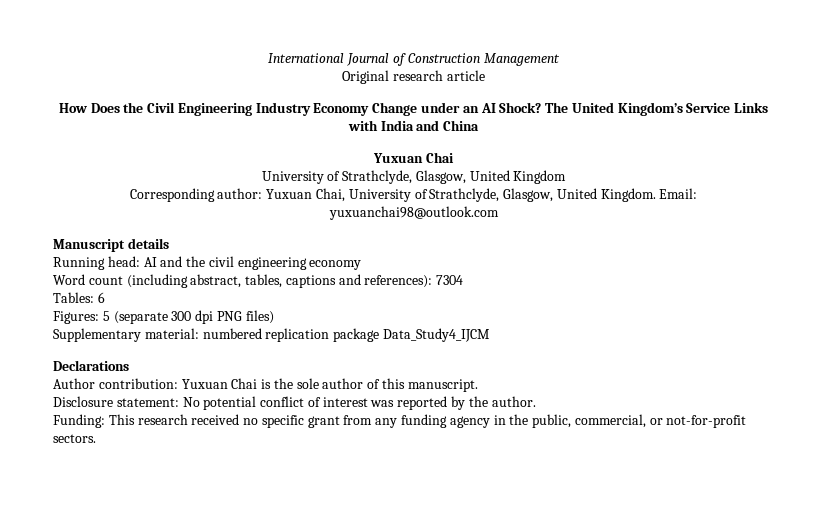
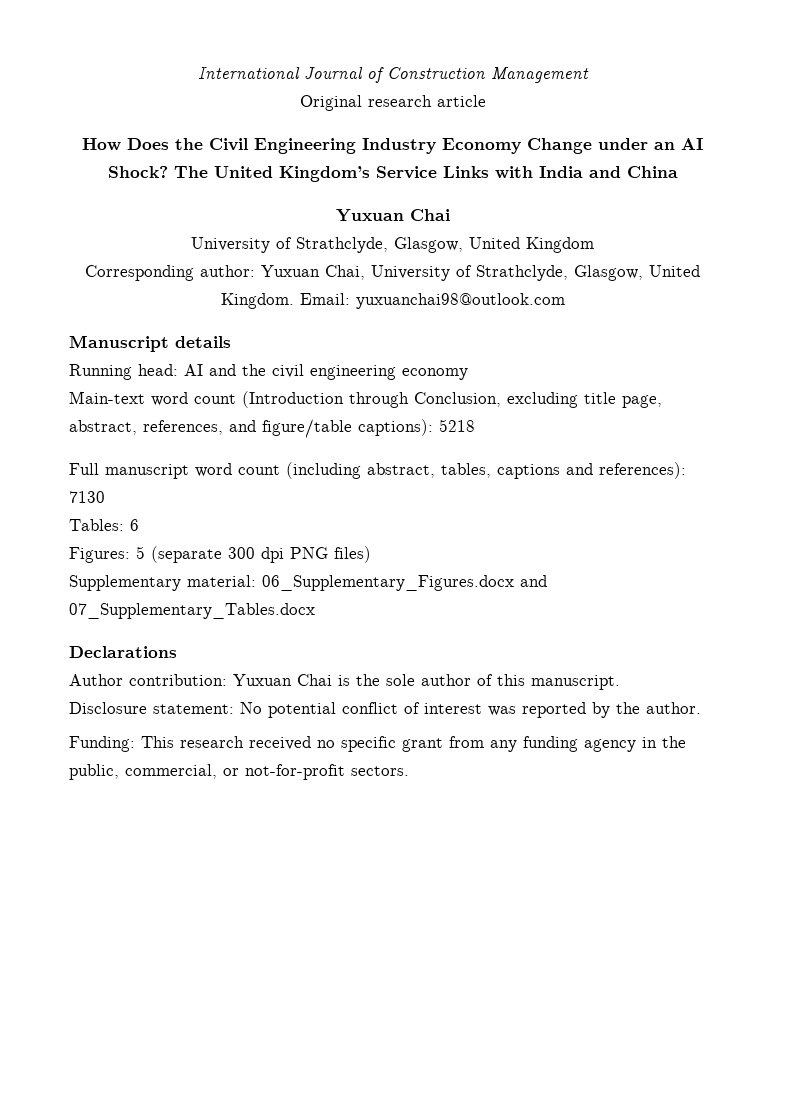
- Word count (including abstract, tables, captions and references): 7304
+ Main-text word count (Introduction through Conclusion, excluding title page, abstract, references, and figure/table captions): 5218
+ Full manuscript word count (including abstract, tables, captions and references): 7130
- Supplementary material: numbered replication package Data_Study4_IJCM
+ Supplementary material: 06_Supplementary_Figures.docx and 07_Supplementary_Tables.docx

